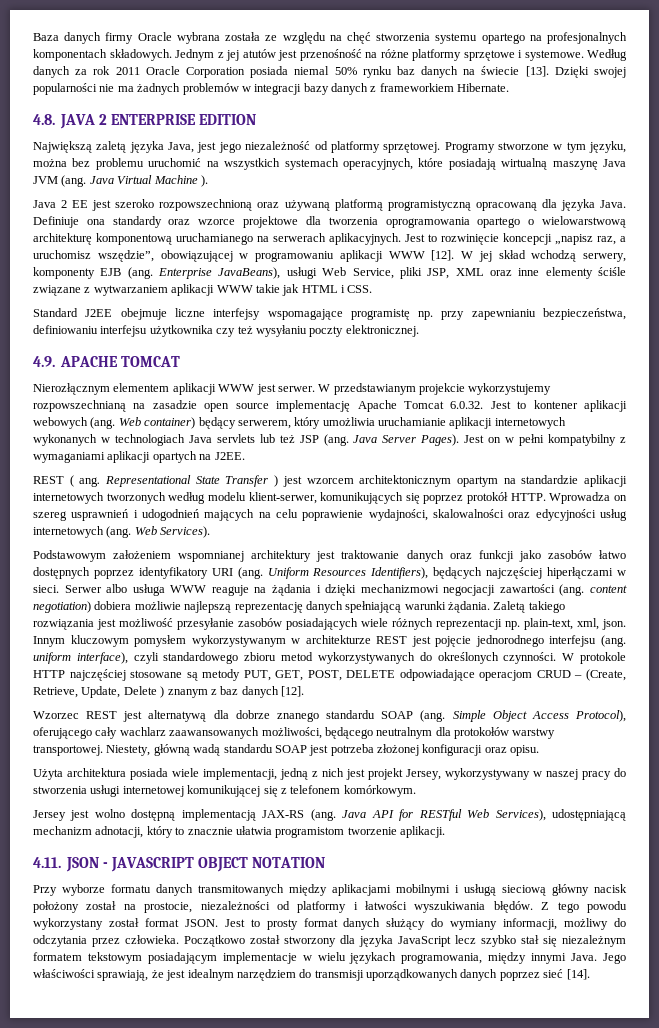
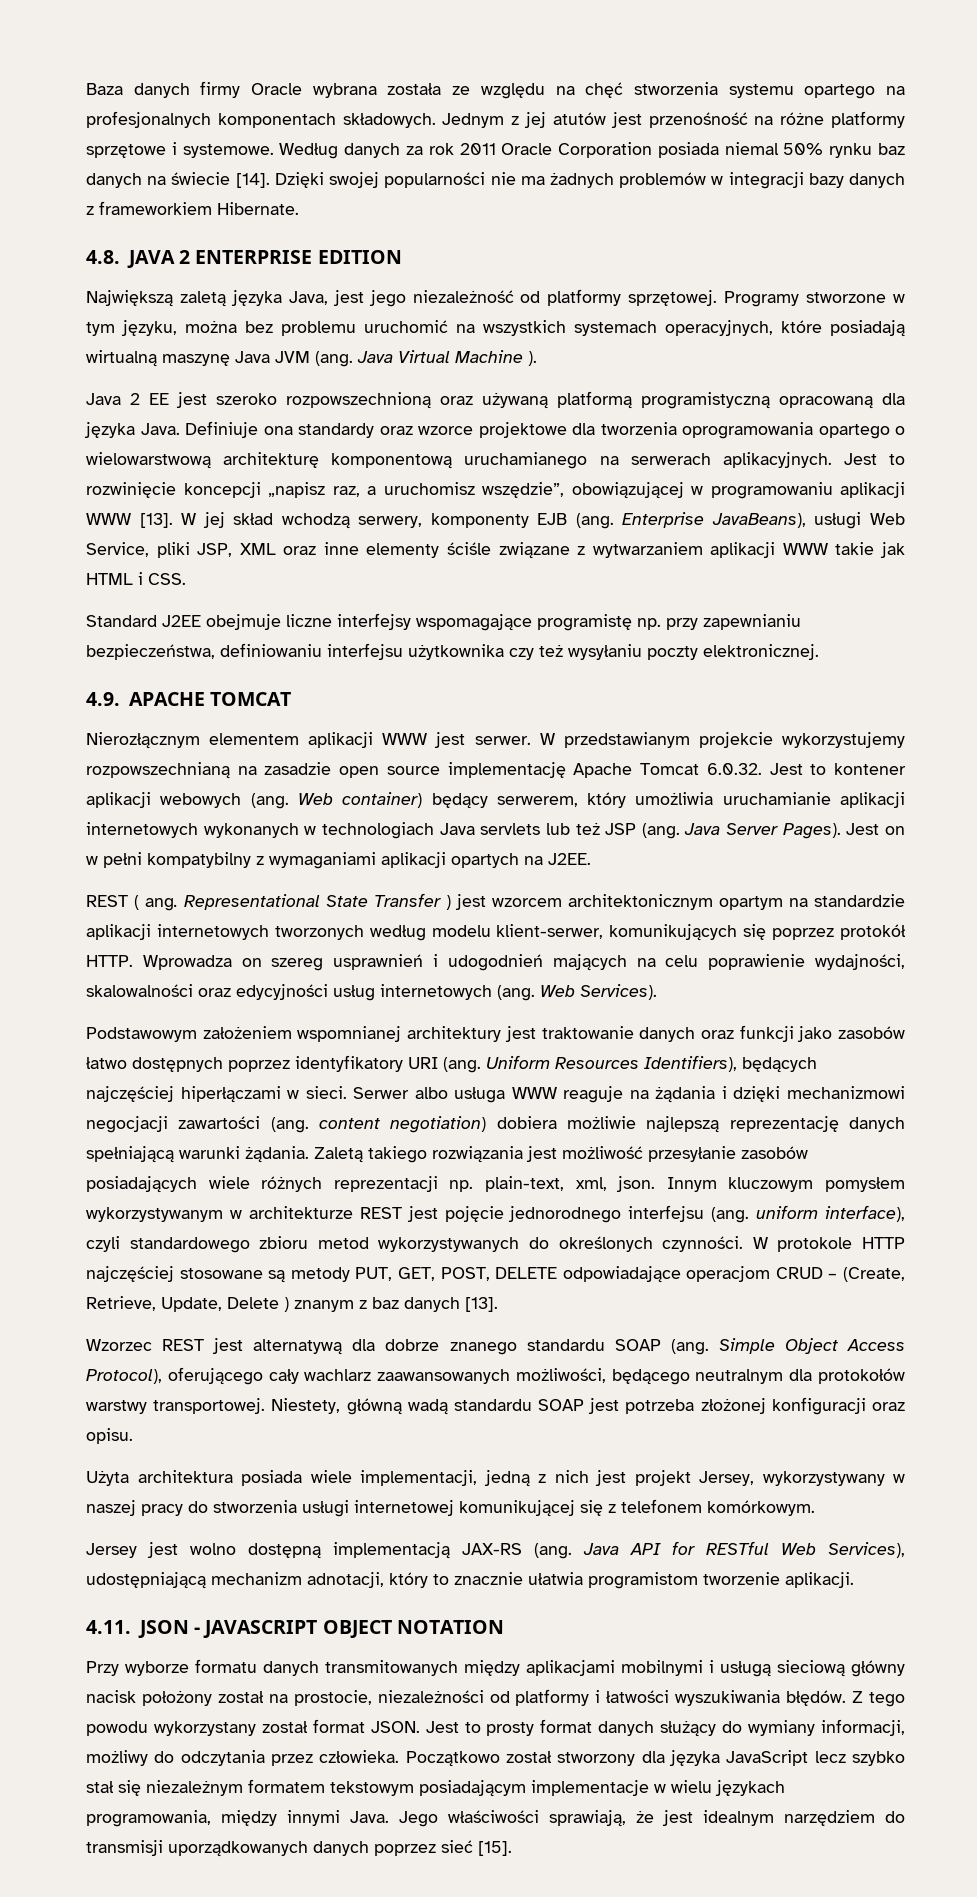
- Według danych za rok 2011 Oracle Corporation posiada niemal 50% rynku baz danych na świecie [13].
+ Według danych za rok 2011 Oracle Corporation posiada niemal 50% rynku baz danych na świecie [14].
- Jest to rozwinięcie koncepcji „napisz raz, a uruchomisz wszędzie”, obowiązującej w programowaniu aplikacji WWW [12].
+ Jest to rozwinięcie koncepcji „napisz raz, a uruchomisz wszędzie”, obowiązującej w programowaniu aplikacji WWW [13].
- W protokole HTTP najczęściej stosowane są metody PUT, GET, POST, DELETE odpowiadające operacjom CRUD – (Create, Retrieve, Update, Delete ) znanym z baz danych [12].
+ W protokole HTTP najczęściej stosowane są metody PUT, GET, POST, DELETE odpowiadające operacjom CRUD – (Create, Retrieve, Update, Delete ) znanym z baz danych [13].
- Jego właściwości sprawiają, że jest idealnym narzędziem do transmisji uporządkowanych danych poprzez sieć [14].
+ Jego właściwości sprawiają, że jest idealnym narzędziem do transmisji uporządkowanych danych poprzez sieć [15].

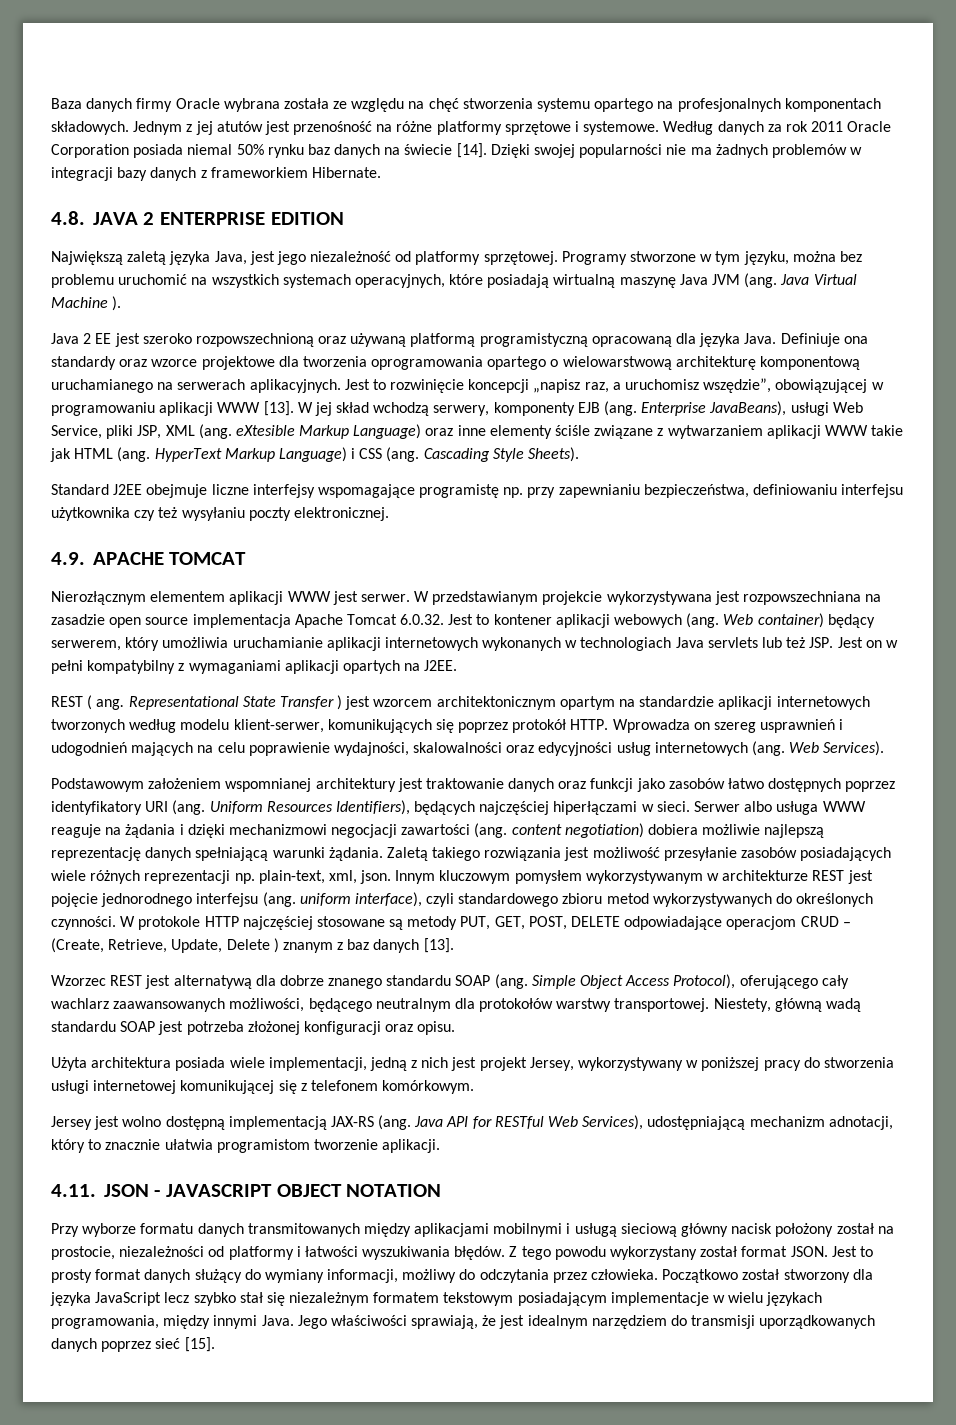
- Enterprise JavaBeans), usługi Web Service, pliki JSP, XML oraz inne elementy ściśle związane z wytwarzaniem aplikacji WWW takie jak HTML i CSS.
+ Enterprise JavaBeans), usługi Web Service, pliki JSP, XML (ang. eXtesible Markup Language) oraz inne elementy ściśle związane z wytwarzaniem aplikacji WWW takie jak HTML (ang. HyperText Markup Language) i CSS (ang. Cascading Style Sheets).
- W przedstawianym projekcie wykorzystujemy rozpowszechnianą na zasadzie open source implementację Apache Tomcat 6.0.32. Jest to kontener aplikacji webowych (ang.
+ W przedstawianym projekcie wykorzystywana jest rozpowszechniana na zasadzie open source implementacja Apache Tomcat 6.0.32. Jest to kontener aplikacji webowych (ang.
- Web container) będący serwerem, który umożliwia uruchamianie aplikacji internetowych wykonanych w technologiach Java servlets lub też JSP (ang. Java Server Pages). Jest on w pełni kompatybilny z wymaganiami aplikacji opartych na J2EE.
+ Web container) będący serwerem, który umożliwia uruchamianie aplikacji internetowych wykonanych w technologiach Java servlets lub też JSP. Jest on w pełni kompatybilny z wymaganiami aplikacji opartych na J2EE.
- Użyta architektura posiada wiele implementacji, jedną z nich jest projekt Jersey, wykorzystywany w naszej pracy do stworzenia usługi internetowej komunikującej się z telefonem komórkowym.
+ Użyta architektura posiada wiele implementacji, jedną z nich jest projekt Jersey, wykorzystywany w poniższej pracy do stworzenia usługi internetowej komunikującej się z telefonem komórkowym.

